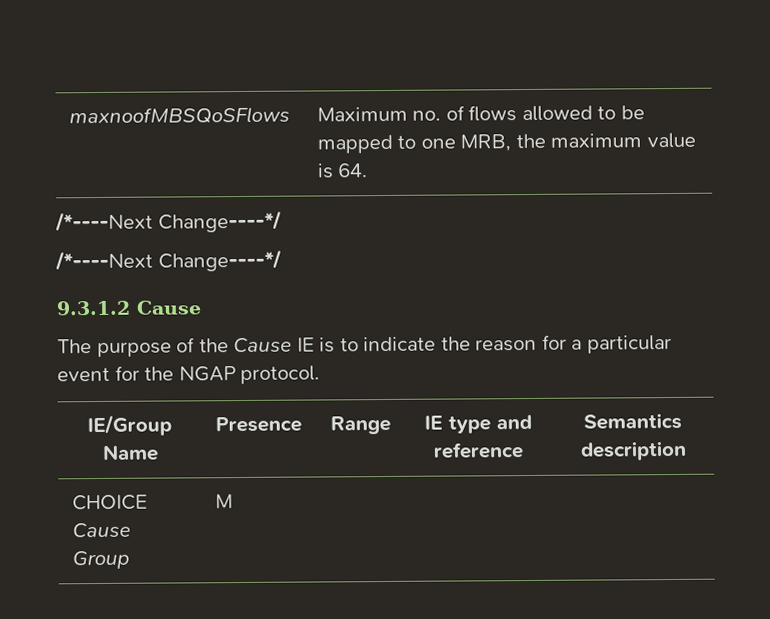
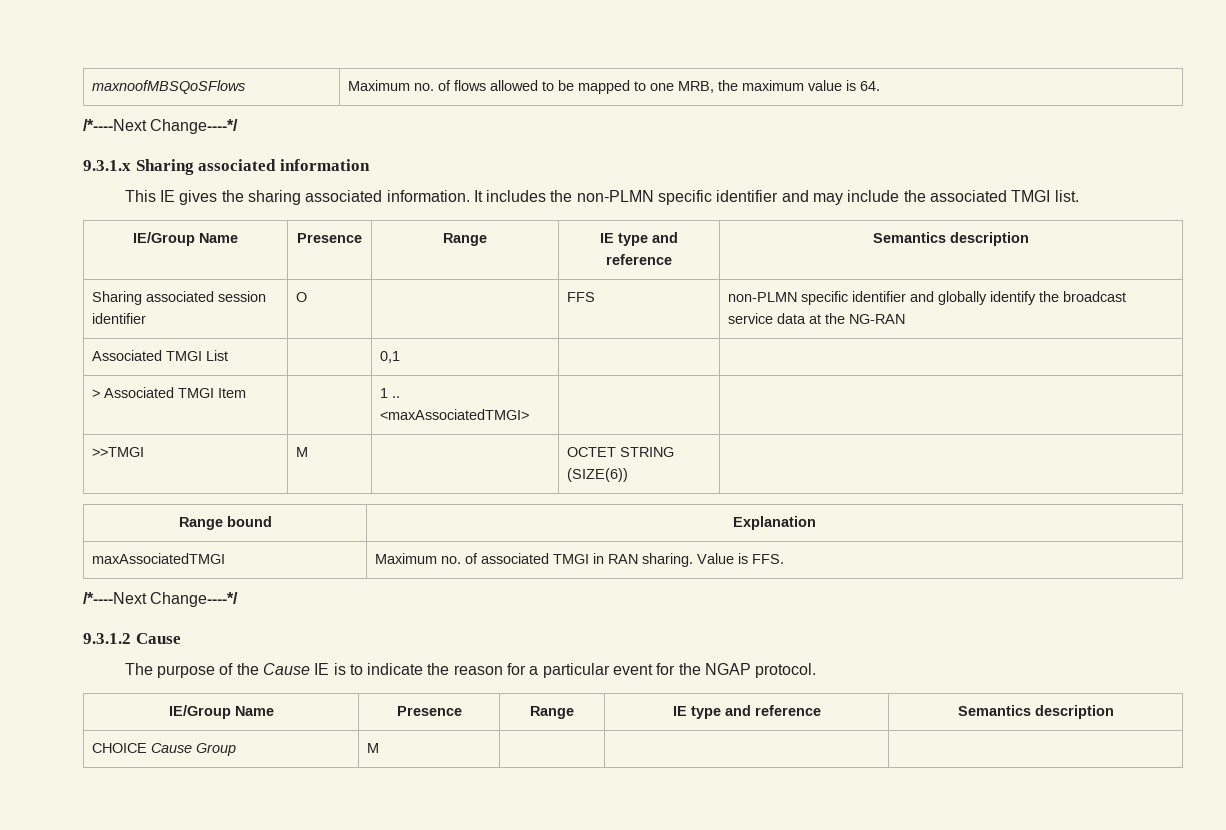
+ 9.3.1.x Sharing associated information
+ This IE gives the sharing associated information. It includes the non-PLMN specific identifier and may include the associated TMGI list.
+ IE/Group Name | Presence | Range | IE type and reference | Semantics description
+ Sharing associated session identifier | O | | FFS | non-PLMN specific identifier and globally identify the broadcast service data at the NG-RAN
+ Associated TMGI List | | 0,1 | |
+ > Associated TMGI Item | | 1 .. <maxAssociatedTMGI> | |
+ >>TMGI | M | | OCTET STRING (SIZE(6)) |
+ Range bound | Explanation
+ maxAssociatedTMGI | Maximum no. of associated TMGI in RAN sharing. Value is FFS.

